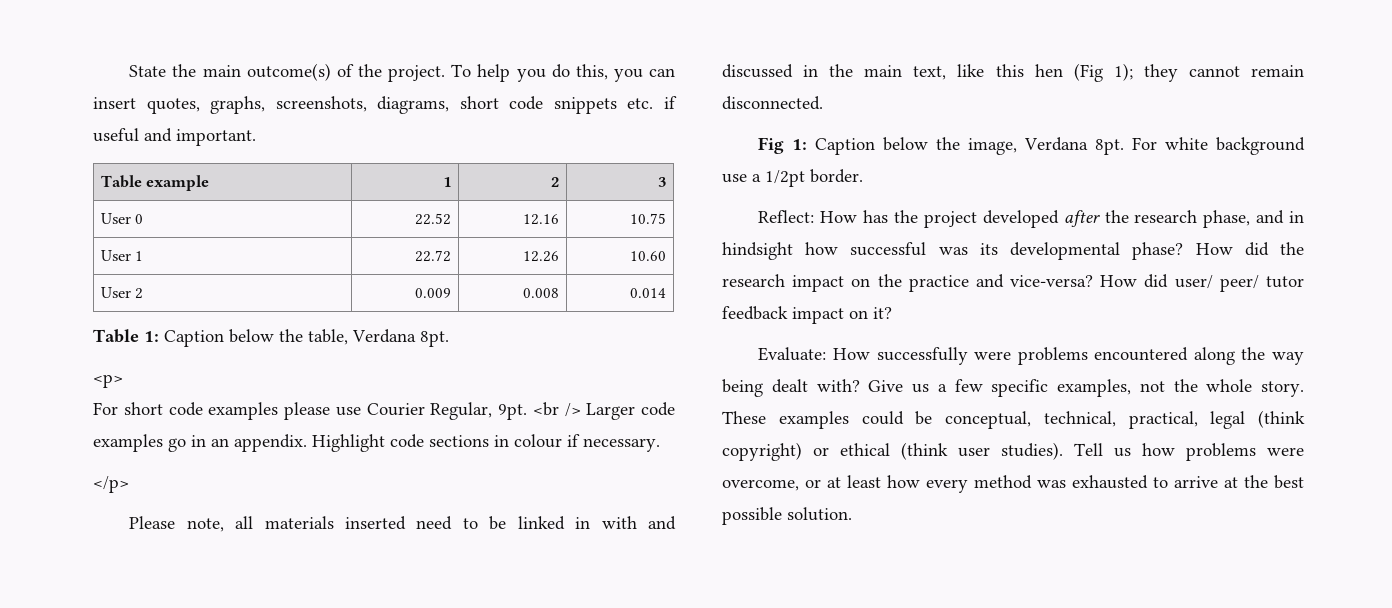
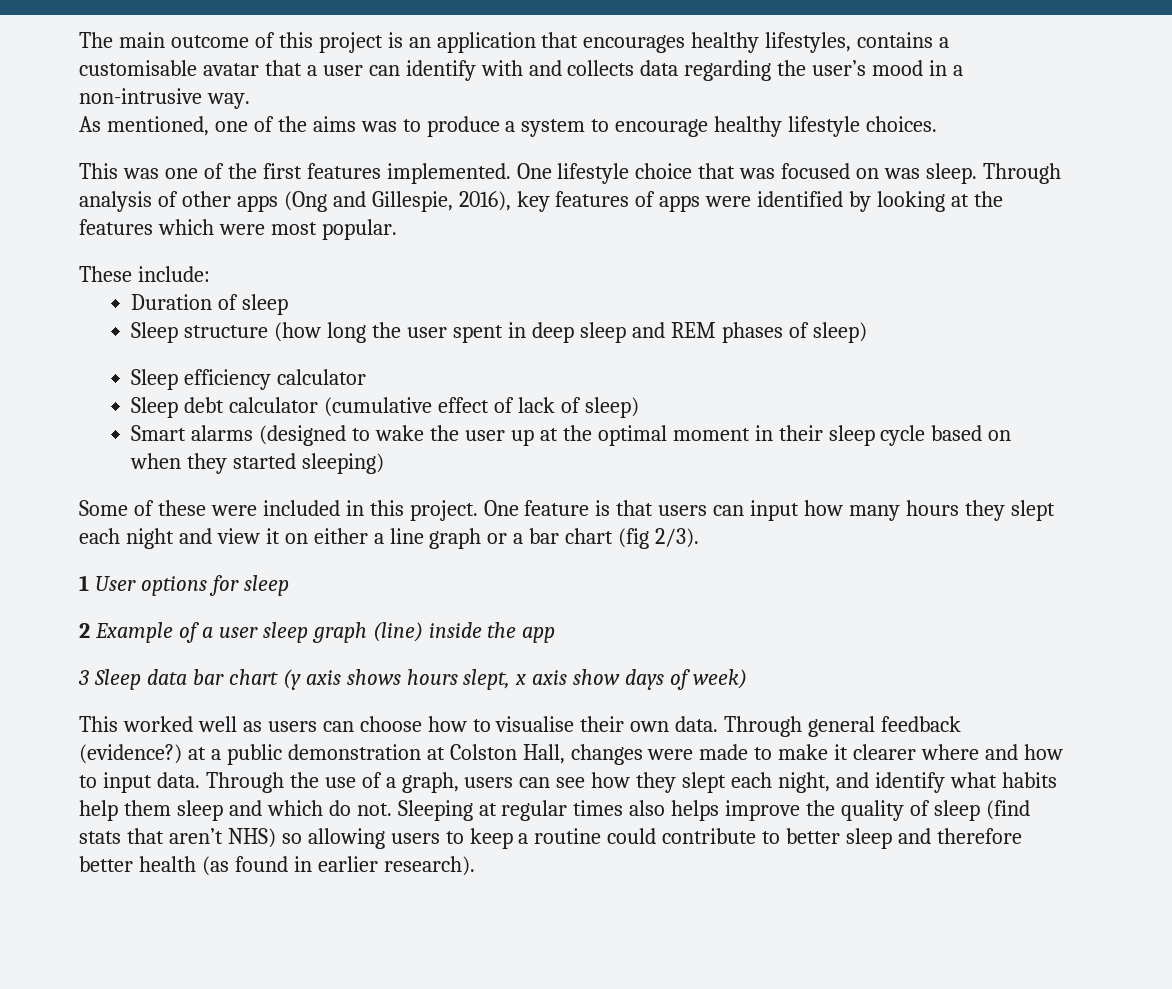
- State the main outcome(s) of the project. To help you do this, you can insert quotes, graphs, screenshots, diagrams, short code snippets etc. if useful and important.
- Table example | 1 | 2 | 3
- User 0 | 22.52 | 12.16 | 10.75
- User 1 | 22.72 | 12.26 | 10.60
- User 2 | 0.009 | 0.008 | 0.014
- Table 1: Caption below the table, Verdana 8pt.
- <p>
- For short code examples please use Courier Regular, 9pt. <br /> Larger code examples go in an appendix. Highlight code sections in colour if necessary.
- </p>
- Please note, all materials inserted need to be linked in with and discussed in the main text, like this hen (Fig 1); they cannot remain disconnected.
- Fig 1: Caption below the image, Verdana 8pt. For white background use a 1/2pt border.
- Reflect: How has the project developed after the research phase, and in hindsight how successful was its developmental phase? How did the research impact on the practice and vice-versa? How did user/ peer/ tutor feedback impact on it?
- Evaluate: How successfully were problems encountered along the way being dealt with? Give us a few specific examples, not the whole story. These examples could be conceptual, technical, practical, legal (think copyright) or ethical (think user studies). Tell us how problems were overcome, or at least how every method was exhausted to arrive at the best possible solution.
+ The main outcome of this project is an application that encourages healthy lifestyles, contains a customisable avatar that a user can identify with and collects data regarding the user’s mood in a non-intrusive way.
+ As mentioned, one of the aims was to produce a system to encourage healthy lifestyle choices.
+ This was one of the first features implemented. One lifestyle choice that was focused on was sleep. Through analysis of other apps (Ong and Gillespie, 2016), key features of apps were identified by looking at the features which were most popular.
+ These include:
+ Duration of sleep
+ Sleep structure (how long the user spent in deep sleep and REM phases of sleep)
+ Sleep efficiency calculator
+ Sleep debt calculator (cumulative effect of lack of sleep)
+ Smart alarms (designed to wake the user up at the optimal moment in their sleep cycle based on when they started sleeping)
+ Some of these were included in this project. One feature is that users can input how many hours they slept each night and view it on either a line graph or a bar chart (fig 2/3).
+ 1 User options for sleep
+ 2 Example of a user sleep graph (line) inside the app
+ 3 Sleep data bar chart (y axis shows hours slept, x axis show days of week)
+ This worked well as users can choose how to visualise their own data. Through general feedback (evidence?) at a public demonstration at Colston Hall, changes were made to make it clearer where and how to input data. Through the use of a graph, users can see how they slept each night, and identify what habits help them sleep and which do not. Sleeping at regular times also helps improve the quality of sleep (find stats that aren’t NHS) so allowing users to keep a routine could contribute to better sleep and therefore better health (as found in earlier research).

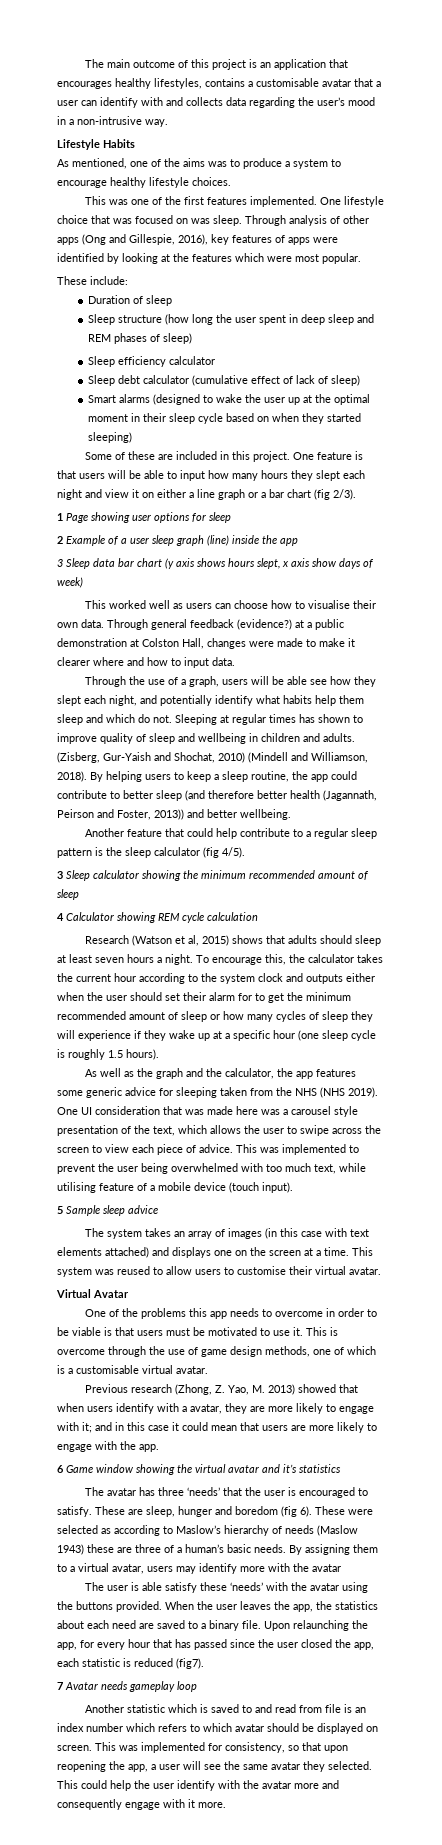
+ Lifestyle Habits
- Some of these were included in this project.
+ Some of these are included in this project.
- One feature is that users can input how many hours they slept each night and view it on either a line graph or a bar chart (fig 2/3).
+ One feature is that users will be able to input how many hours they slept each night and view it on either a line graph or a bar chart (fig 2/3).
- 1 User options for sleep
+ 1 Page showing user options for sleep
- Through general feedback (evidence?) at a public demonstration at Colston Hall, changes were made to make it clearer where and how to input data. Through the use of a graph, users can see how they slept each night, and identify what habits help them sleep and which do not.
+ Through general feedback (evidence?) at a public demonstration at Colston Hall, changes were made to make it clearer where and how to input data.
+ Through the use of a graph, users will be able see how they slept each night, and potentially identify what habits help them sleep and which do not.
- Sleeping at regular times also helps improve the quality of sleep (find stats that aren’t NHS) so allowing users to keep a routine could contribute to better sleep and therefore better health (as found in earlier research).
+ Sleeping at regular times has shown to improve quality of sleep and wellbeing in children and adults. (Zisberg, Gur-Yaish and Shochat, 2010) (Mindell and Williamson, 2018). By helping users to keep a sleep routine, the app could contribute to better sleep (and therefore better health (Jagannath, Peirson and Foster, 2013)) and better wellbeing.
+ Another feature that could help contribute to a regular sleep pattern is the sleep calculator (fig 4/5).
+ 3 Sleep calculator showing the minimum recommended amount of sleep
+ 4 Calculator showing REM cycle calculation
+ Research (Watson et al, 2015) shows that adults should sleep at least seven hours a night. To encourage this, the calculator takes the current hour according to the system clock and outputs either when the user should set their alarm for to get the minimum recommended amount of sleep or how many cycles of sleep they will experience if they wake up at a specific hour (one sleep cycle is roughly 1.5 hours).
+ As well as the graph and the calculator, the app features some generic advice for sleeping taken from the NHS (NHS 2019). One UI consideration that was made here was a carousel style presentation of the text, which allows the user to swipe across the screen to view each piece of advice. This was implemented to prevent the user being overwhelmed with too much text, while utilising feature of a mobile device (touch input).
+ 5 Sample sleep advice
+ The system takes an array of images (in this case with text elements attached) and displays one on the screen at a time. This system was reused to allow users to customise their virtual avatar.
+ Virtual Avatar
+ One of the problems this app needs to overcome in order to be viable is that users must be motivated to use it. This is overcome through the use of game design methods, one of which is a customisable virtual avatar.
+ Previous research (Zhong, Z. Yao, M. 2013) showed that when users identify with a avatar, they are more likely to engage with it; and in this case it could mean that users are more likely to engage with the app.
+ 6 Game window showing the virtual avatar and it’s statistics
+ The avatar has three ‘needs’ that the user is encouraged to satisfy. These are sleep, hunger and boredom (fig 6). These were selected as according to Maslow’s hierarchy of needs (Maslow 1943) these are three of a human’s basic needs. By assigning them to a virtual avatar, users may identify more with the avatar
+ The user is able satisfy these ‘needs’ with the avatar using the buttons provided. When the user leaves the app, the statistics about each need are saved to a binary file. Upon relaunching the app, for every hour that has passed since the user closed the app, each statistic is reduced (fig7).
+ 7 Avatar needs gameplay loop
+ Another statistic which is saved to and read from file is an index number which refers to which avatar should be displayed on screen. This was implemented for consistency, so that upon reopening the app, a user will see the same avatar they selected. This could help the user identify with the avatar more and consequently engage with it more.

